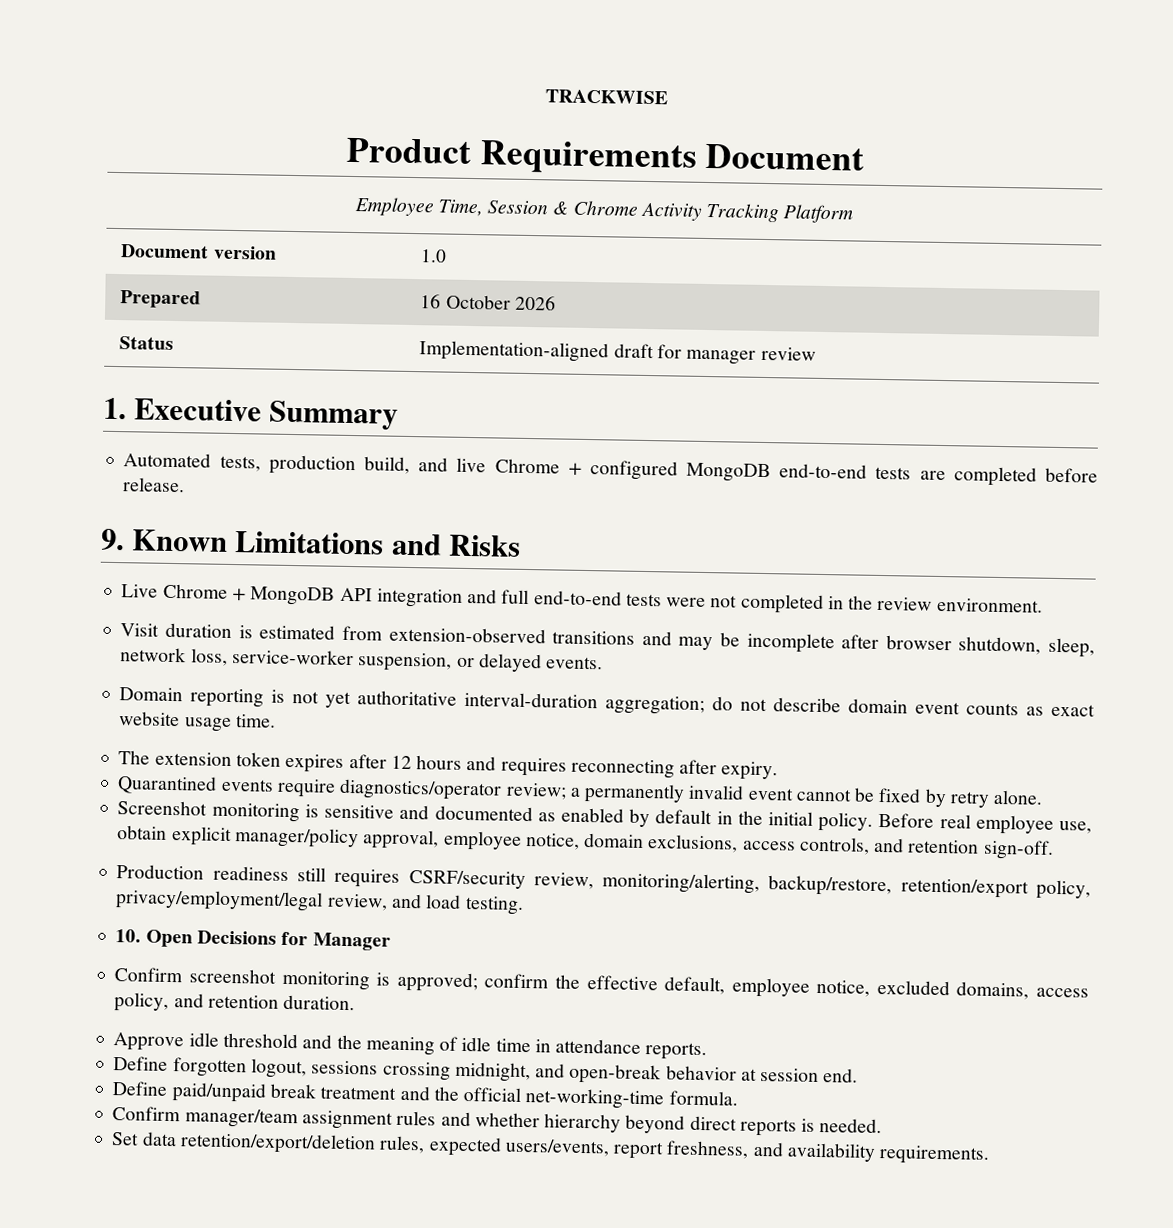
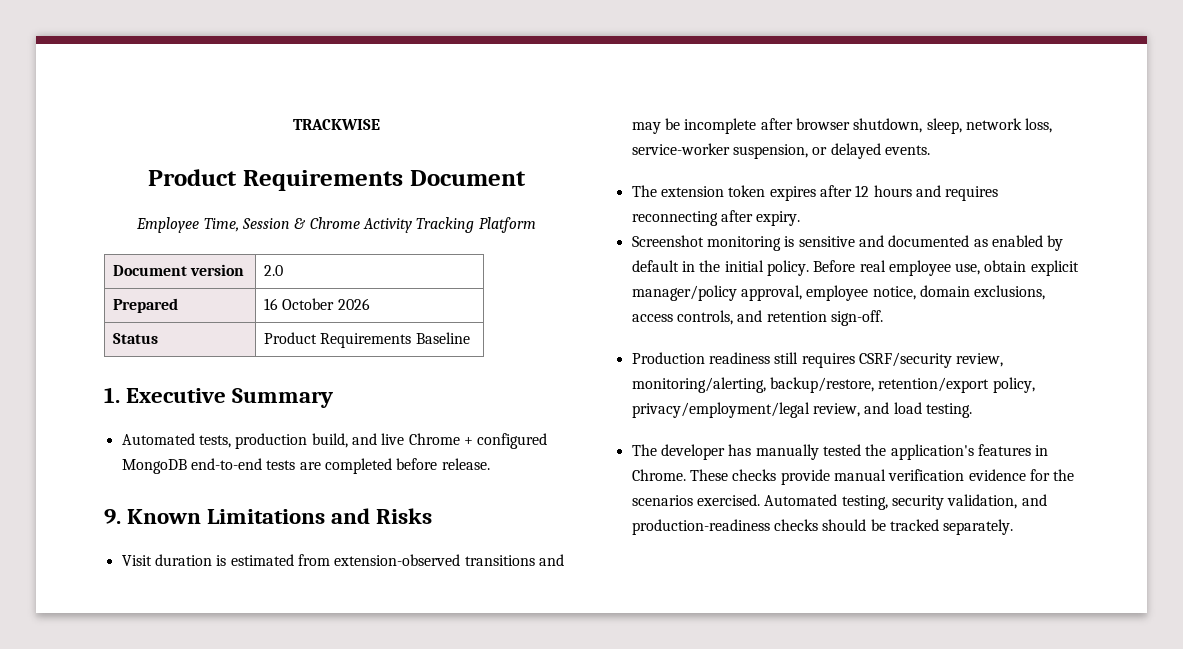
- Document version | 1.0
+ Document version | 2.0
- Status | Implementation-aligned draft for manager review
+ Status | Product Requirements Baseline
- Live Chrome + MongoDB API integration and full end-to-end tests were not completed in the review environment.
- Domain reporting is not yet authoritative interval-duration aggregation; do not describe domain event counts as exact website usage time.
- Quarantined events require diagnostics/operator review; a permanently invalid event cannot be fixed by retry alone.
- 10. Open Decisions for Manager
- Confirm screenshot monitoring is approved; confirm the effective default, employee notice, excluded domains, access policy, and retention duration.
- Approve idle threshold and the meaning of idle time in attendance reports.
- Define forgotten logout, sessions crossing midnight, and open-break behavior at session end.
- Define paid/unpaid break treatment and the official net-working-time formula.
- Confirm manager/team assignment rules and whether hierarchy beyond direct reports is needed.
- Set data retention/export/deletion rules, expected users/events, report freshness, and availability requirements.
+ The developer has manually tested the application's features in Chrome. These checks provide manual verification evidence for the scenarios exercised. Automated testing, security validation, and production-readiness checks should be tracked separately.

